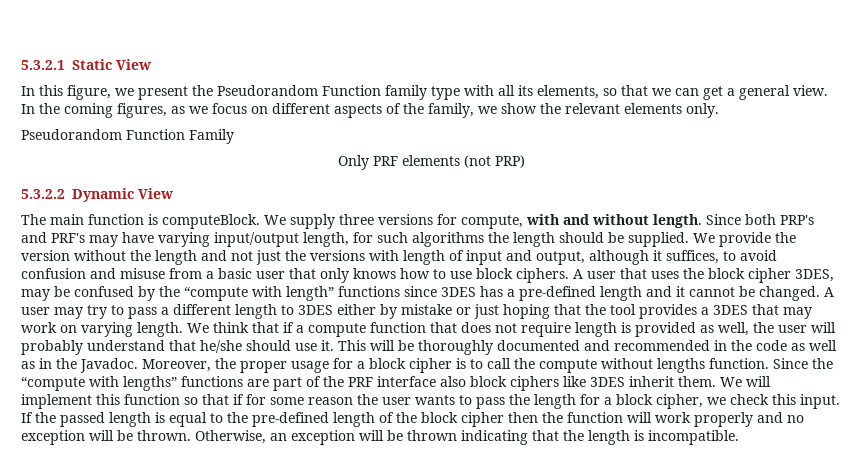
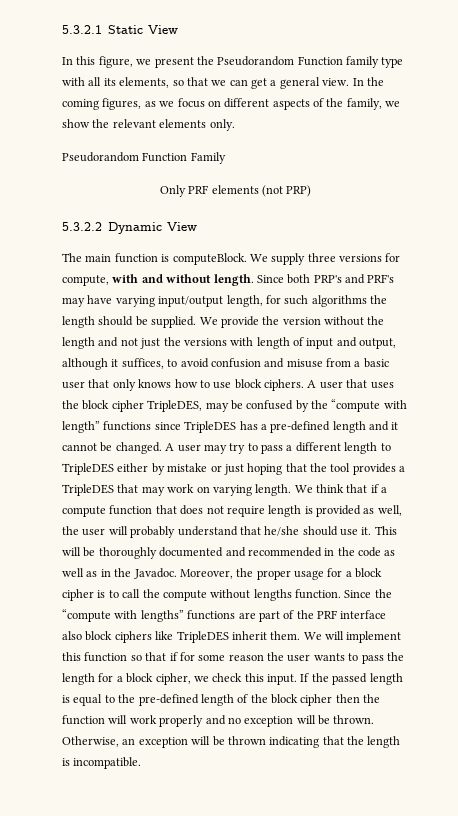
- A user that uses the block cipher 3DES, may be confused by the “compute with length” functions since 3DES has a pre-defined length and it cannot be changed.
+ A user that uses the block cipher TripleDES, may be confused by the “compute with length” functions since TripleDES has a pre-defined length and it cannot be changed.
- A user may try to pass a different length to 3DES either by mistake or just hoping that the tool provides a 3DES that may work on varying length.
+ A user may try to pass a different length to TripleDES either by mistake or just hoping that the tool provides a TripleDES that may work on varying length.
- Since the “compute with lengths” functions are part of the PRF interface also block ciphers like 3DES inherit them.
+ Since the “compute with lengths” functions are part of the PRF interface also block ciphers like TripleDES inherit them.

